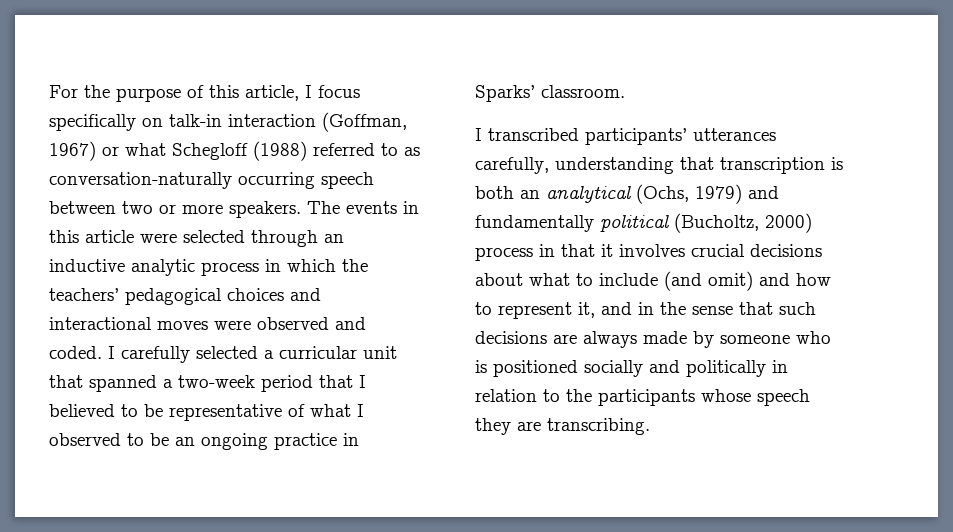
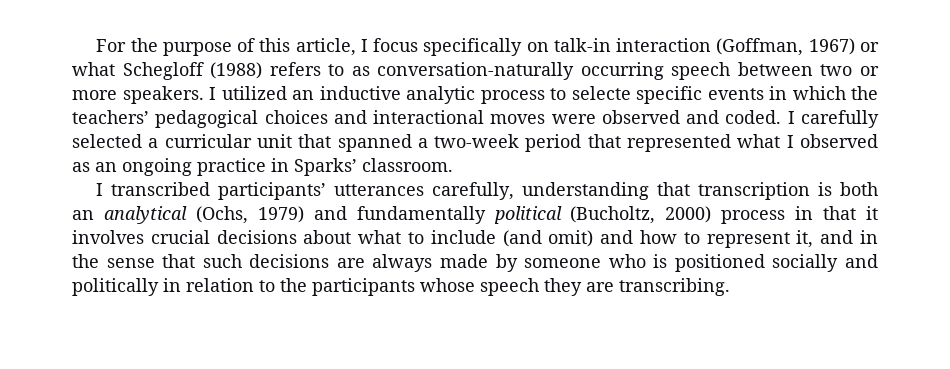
- For the purpose of this article, I focus specifically on talk-in interaction (Goffman, 1967) or what Schegloff (1988) referred to as conversation-naturally occurring speech between two or more speakers.
+ For the purpose of this article, I focus specifically on talk-in interaction (Goffman, 1967) or what Schegloff (1988) refers to as conversation-naturally occurring speech between two or more speakers.
- The events in this article were selected through an inductive analytic process in which the teachers’ pedagogical choices and interactional moves were observed and coded.
+ I utilized an inductive analytic process to selecte specific events in which the teachers’ pedagogical choices and interactional moves were observed and coded.
- I carefully selected a curricular unit that spanned a two-week period that I believed to be representative of what I observed to be an ongoing practice in Sparks’ classroom.
+ I carefully selected a curricular unit that spanned a two-week period that represented what I observed as an ongoing practice in Sparks’ classroom.

